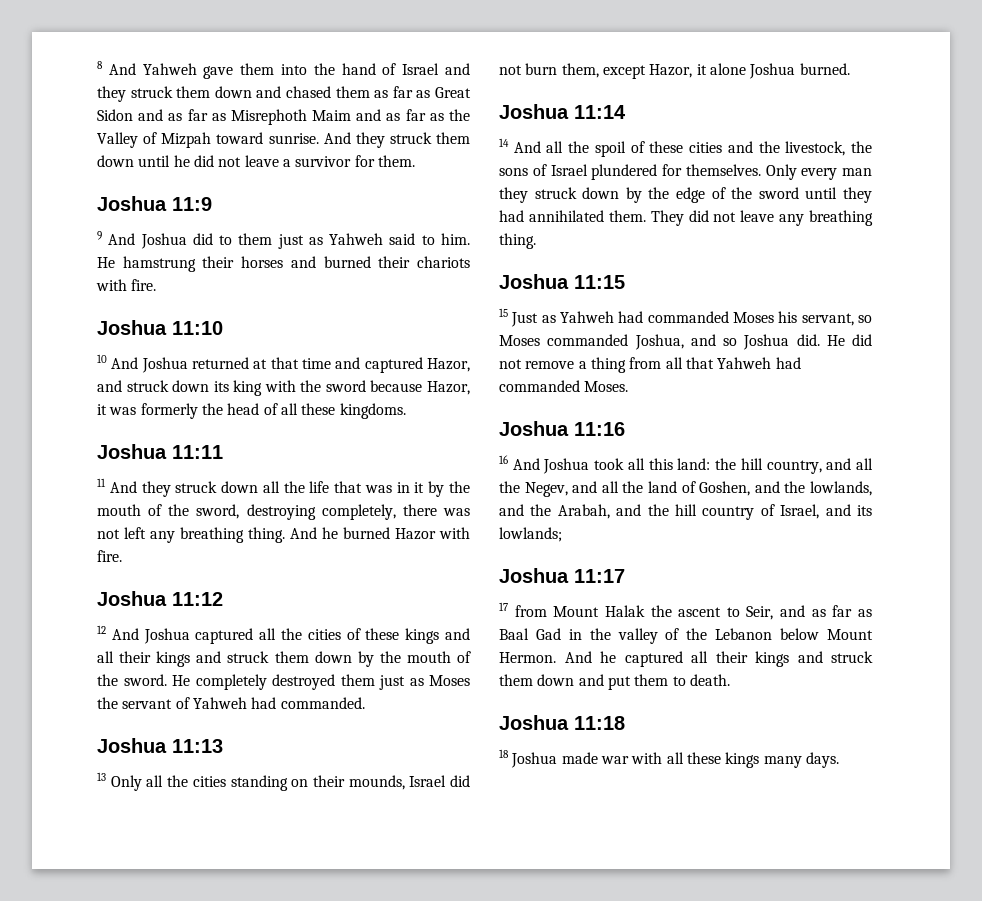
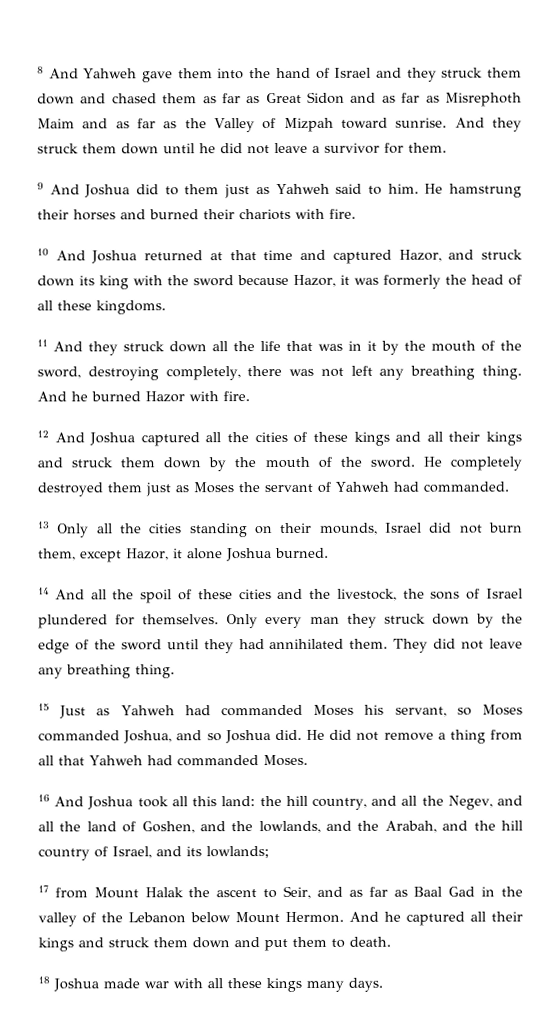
- Joshua 11:9
- Joshua 11:10
- Joshua 11:11
- Joshua 11:12
- Joshua 11:13
- Joshua 11:14
- Joshua 11:15
- Joshua 11:16
- Joshua 11:17
- Joshua 11:18

